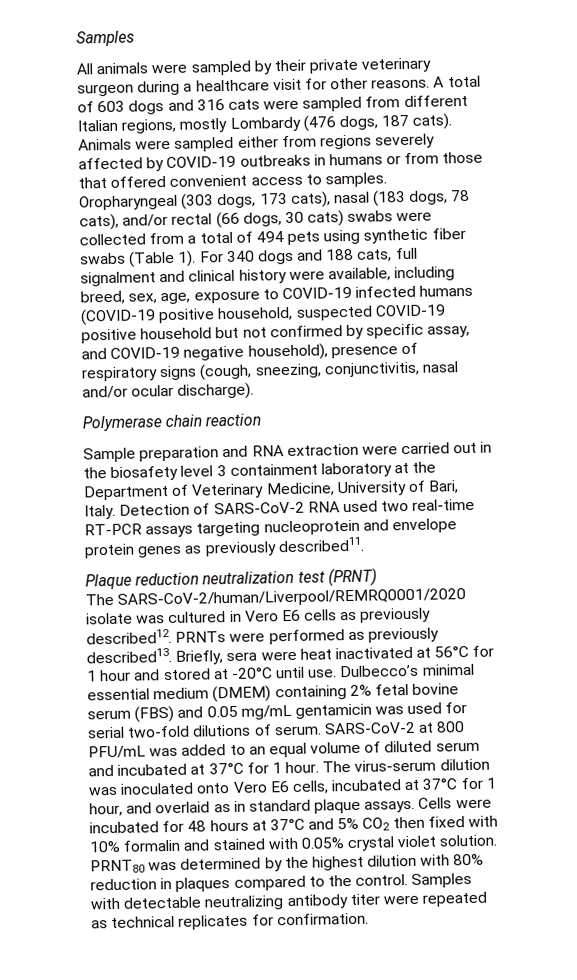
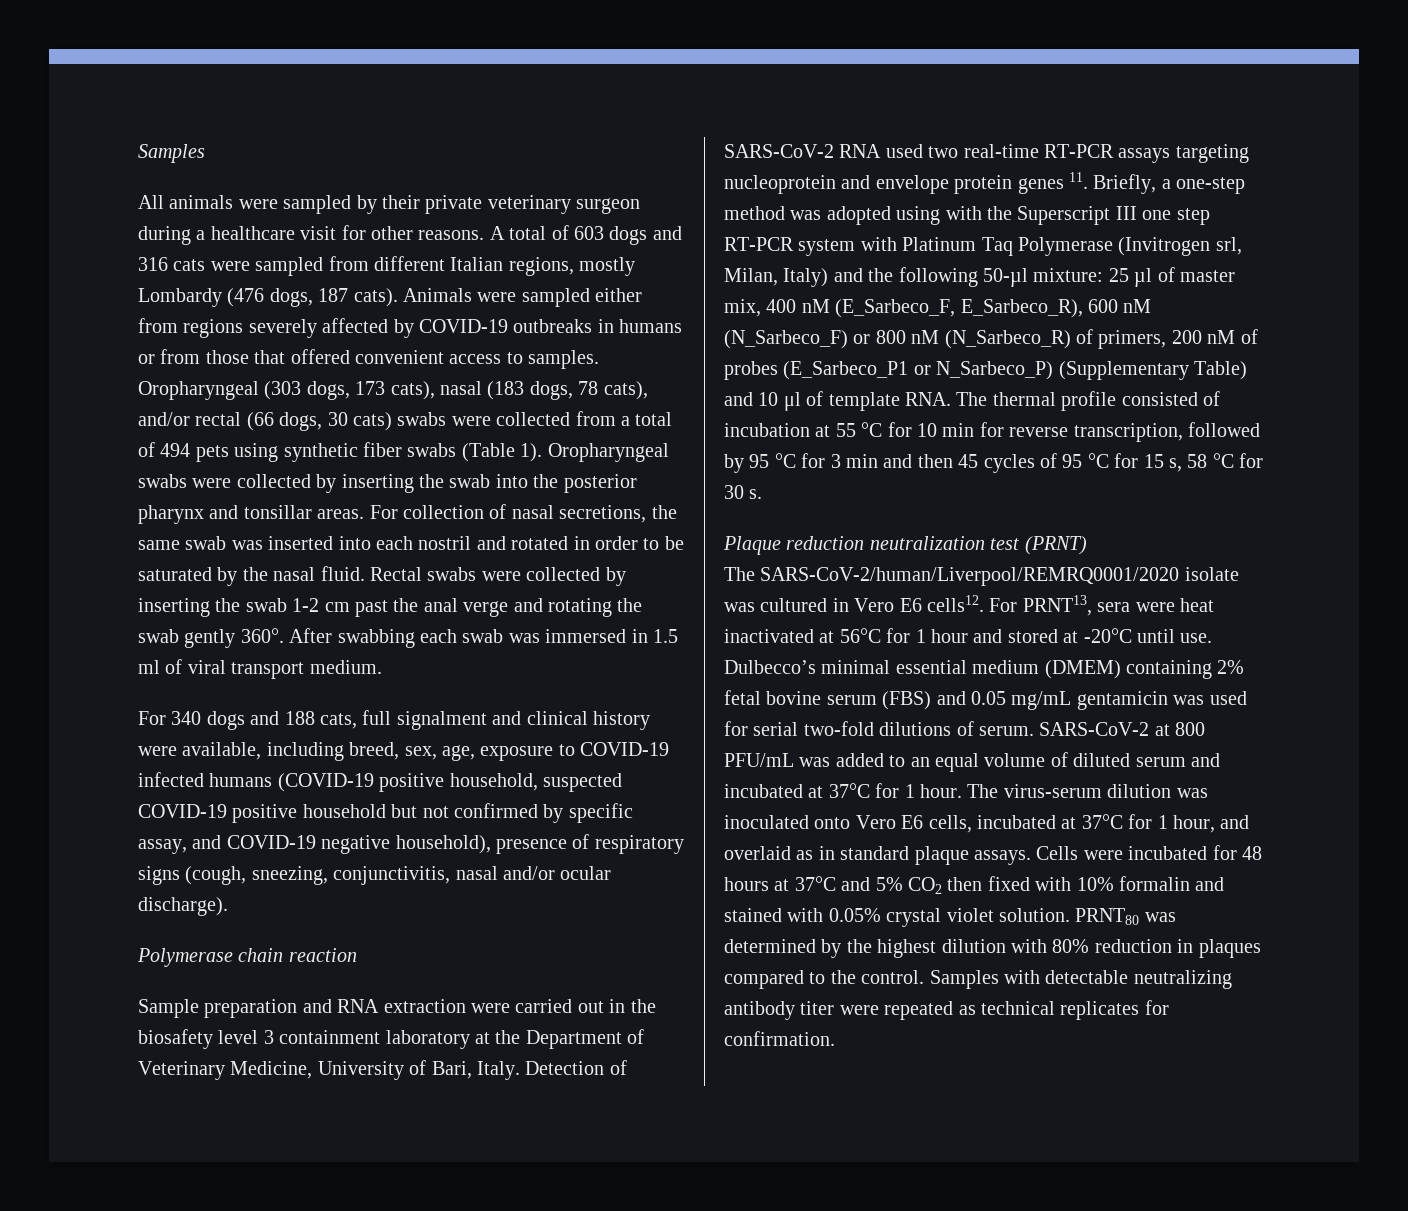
- Oropharyngeal (303 dogs, 173 cats), nasal (183 dogs, 78 cats), and/or rectal (66 dogs, 30 cats) swabs were collected from a total of 494 pets using synthetic fiber swabs (Table 1). For 340 dogs and 188 cats, full signalment and clinical history were available, including breed, sex, age, exposure to COVID-19 infected humans (COVID-19 positive household, suspected COVID-19 positive household but not confirmed by specific assay, and COVID-19 negative household), presence of respiratory signs (cough, sneezing, conjunctivitis, nasal and/or ocular discharge).
+ Oropharyngeal (303 dogs, 173 cats), nasal (183 dogs, 78 cats), and/or rectal (66 dogs, 30 cats) swabs were collected from a total of 494 pets using synthetic fiber swabs (Table 1). Oropharyngeal swabs were collected by inserting the swab into the posterior pharynx and tonsillar areas. For collection of nasal secretions, the same swab was inserted into each nostril and rotated in order to be saturated by the nasal fluid. Rectal swabs were collected by inserting the swab 1-2 cm past the anal verge and rotating the swab gently 360°. After swabbing each swab was immersed in 1.5 ml of viral transport medium.
+ For 340 dogs and 188 cats, full signalment and clinical history were available, including breed, sex, age, exposure to COVID-19 infected humans (COVID-19 positive household, suspected COVID-19 positive household but not confirmed by specific assay, and COVID-19 negative household), presence of respiratory signs (cough, sneezing, conjunctivitis, nasal and/or ocular discharge).
- Detection of SARS-CoV-2 RNA used two real-time RT-PCR assays targeting nucleoprotein and envelope protein genes as previously described11.
+ Detection of SARS-CoV-2 RNA used two real-time RT-PCR assays targeting nucleoprotein and envelope protein genes 11. Briefly, a one-step method was adopted using with the Superscript III one step RT-PCR system with Platinum Taq Polymerase (Invitrogen srl, Milan, Italy) and the following 50-µl mixture: 25 µl of master mix, 400 nM (E_Sarbeco_F, E_Sarbeco_R), 600 nM (N_Sarbeco_F) or 800 nM (N_Sarbeco_R) of primers, 200 nM of probes (E_Sarbeco_P1 or N_Sarbeco_P) (Supplementary Table) and 10 μl of template RNA. The thermal profile consisted of incubation at 55 °C for 10 min for reverse transcription, followed by 95 °C for 3 min and then 45 cycles of 95 °C for 15 s, 58 °C for 30 s.
- The SARS-CoV-2/human/Liverpool/REMRQ0001/2020 isolate was cultured in Vero E6 cells as previously described12. PRNTs were performed as previously described13. Briefly, sera were heat inactivated at 56°C for 1 hour and stored at -20°C until use.
+ The SARS-CoV-2/human/Liverpool/REMRQ0001/2020 isolate was cultured in Vero E6 cells12. For PRNT13, sera were heat inactivated at 56°C for 1 hour and stored at -20°C until use.

